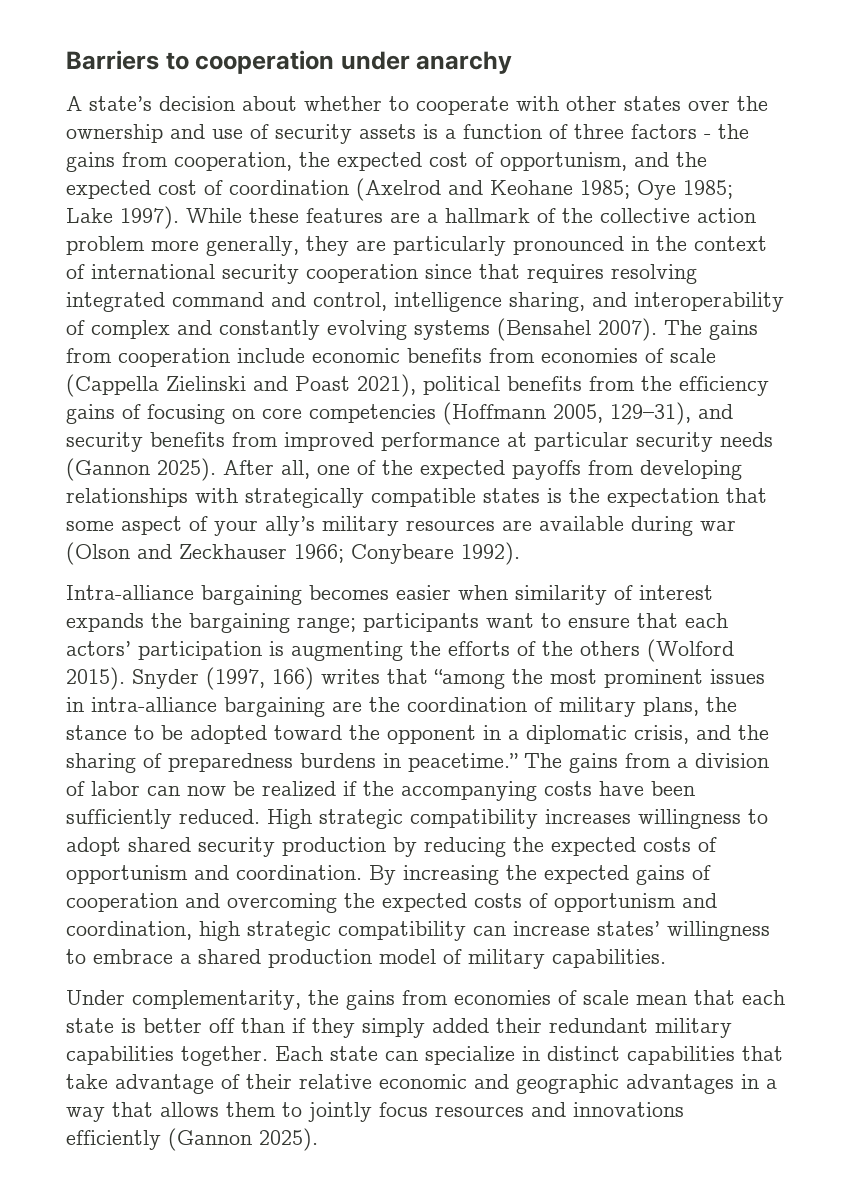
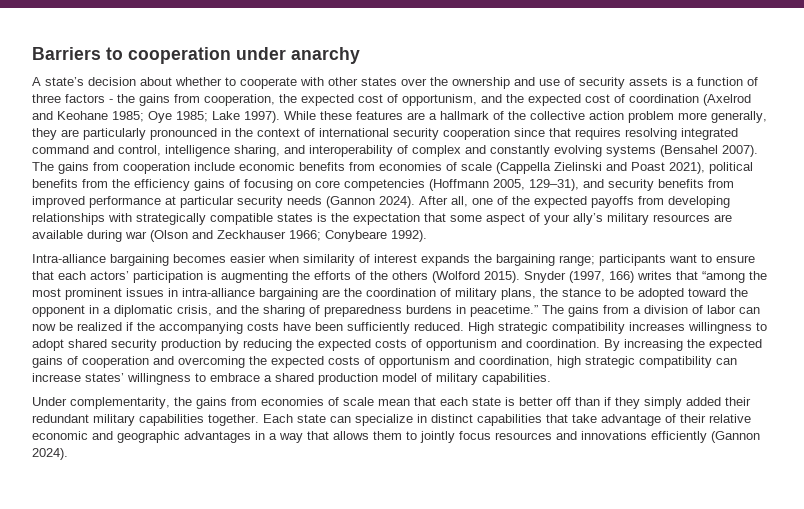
- The gains from cooperation include economic benefits from economies of scale (Cappella Zielinski and Poast 2021), political benefits from the efficiency gains of focusing on core competencies (Hoffmann 2005, 129–31), and security benefits from improved performance at particular security needs (Gannon 2025).
+ The gains from cooperation include economic benefits from economies of scale (Cappella Zielinski and Poast 2021), political benefits from the efficiency gains of focusing on core competencies (Hoffmann 2005, 129–31), and security benefits from improved performance at particular security needs (Gannon 2024).
- Each state can specialize in distinct capabilities that take advantage of their relative economic and geographic advantages in a way that allows them to jointly focus resources and innovations efficiently (Gannon 2025).
+ Each state can specialize in distinct capabilities that take advantage of their relative economic and geographic advantages in a way that allows them to jointly focus resources and innovations efficiently (Gannon 2024).

